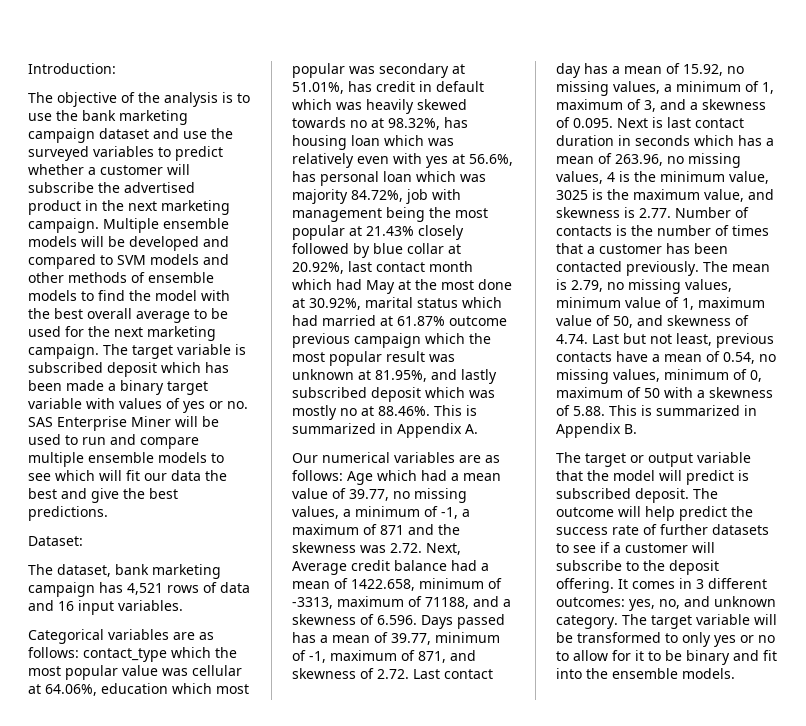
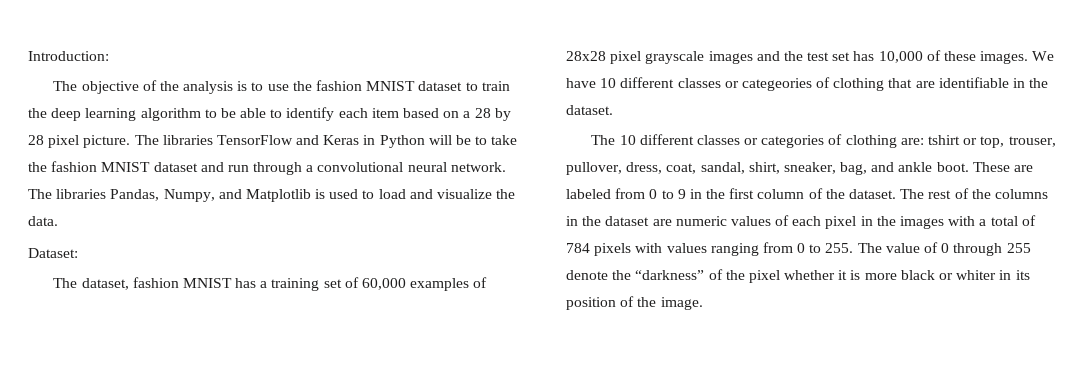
- The objective of the analysis is to use the bank marketing campaign dataset and use the surveyed variables to predict whether a customer will subscribe the advertised product in the next marketing campaign. Multiple ensemble models will be developed and compared to SVM models and other methods of ensemble models to find the model with the best overall average to be used for the next marketing campaign. The target variable is subscribed deposit which has been made a binary target variable with values of yes or no. SAS Enterprise Miner will be used to run and compare multiple ensemble models to see which will fit our data the best and give the best predictions.
+ The objective of the analysis is to use the fashion MNIST dataset to train the deep learning algorithm to be able to identify each item based on a 28 by 28 pixel picture. The libraries TensorFlow and Keras in Python will be to take the fashion MNIST dataset and run through a convolutional neural network. The libraries Pandas, Numpy, and Matplotlib is used to load and visualize the data.
  Dataset:
- The dataset, bank marketing campaign has 4,521 rows of data and 16 input variables.
- Categorical variables are as follows: contact_type which the most popular value was cellular at 64.06%, education which most popular was secondary at 51.01%, has credit in default which was heavily skewed towards no at 98.32%, has housing loan which was relatively even with yes at 56.6%, has personal loan which was majority 84.72%, job with management being the most popular at 21.43% closely followed by blue collar at 20.92%, last contact month which had May at the most done at 30.92%, marital status which had married at 61.87% outcome previous campaign which the most popular result was unknown at 81.95%, and lastly subscribed deposit which was mostly no at 88.46%. This is summarized in Appendix A.
- Our numerical variables are as follows: Age which had a mean value of 39.77, no missing values, a minimum of -1, a maximum of 871 and the skewness was 2.72. Next, Average credit balance had a mean of 1422.658, minimum of -3313, maximum of 71188, and a skewness of 6.596. Days passed has a mean of 39.77, minimum of -1, maximum of 871, and skewness of 2.72. Last contact day has a mean of 15.92, no missing values, a minimum of 1, maximum of 3, and a skewness of 0.095. Next is last contact duration in seconds which has a mean of 263.96, no missing values, 4 is the minimum value, 3025 is the maximum value, and skewness is 2.77. Number of contacts is the number of times that a customer has been contacted previously. The mean is 2.79, no missing values, minimum value of 1, maximum value of 50, and skewness of 4.74. Last but not least, previous contacts have a mean of 0.54, no missing values, minimum of 0, maximum of 50 with a skewness of 5.88. This is summarized in Appendix B.
- The target or output variable that the model will predict is subscribed deposit. The outcome will help predict the success rate of further datasets to see if a customer will subscribe to the deposit offering. It comes in 3 different outcomes: yes, no, and unknown category. The target variable will be transformed to only yes or no to allow for it to be binary and fit into the ensemble models.
+ The dataset, fashion MNIST has a training set of 60,000 examples of 28x28 pixel grayscale images and the test set has 10,000 of these images. We have 10 different classes or categeories of clothing that are identifiable in the dataset.
+ The 10 different classes or categories of clothing are: tshirt or top, trouser, pullover, dress, coat, sandal, shirt, sneaker, bag, and ankle boot. These are labeled from 0 to 9 in the first column of the dataset. The rest of the columns in the dataset are numeric values of each pixel in the images with a total of 784 pixels with values ranging from 0 to 255. The value of 0 through 255 denote the “darkness” of the pixel whether it is more black or whiter in its position of the image.

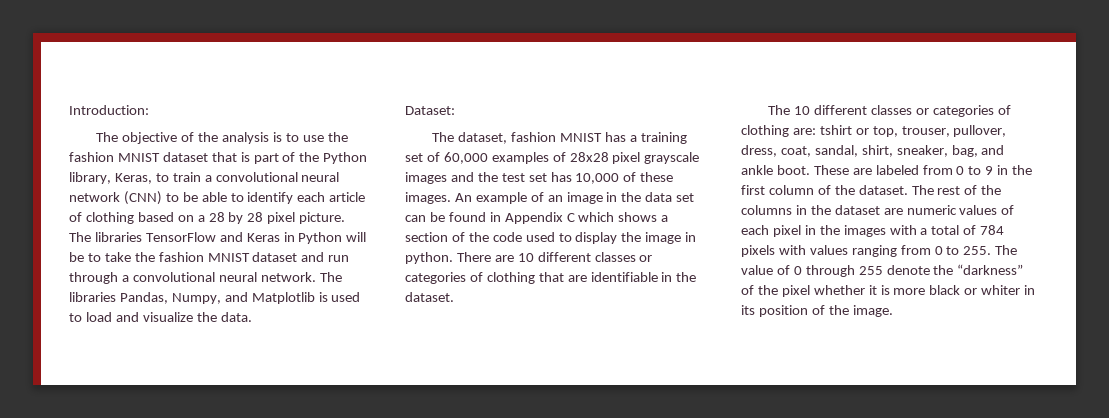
- The objective of the analysis is to use the fashion MNIST dataset to train the deep learning algorithm to be able to identify each item based on a 28 by 28 pixel picture.
+ The objective of the analysis is to use the fashion MNIST dataset that is part of the Python library, Keras, to train a convolutional neural network (CNN) to be able to identify each article of clothing based on a 28 by 28 pixel picture.
- We have 10 different classes or categeories of clothing that are identifiable in the dataset.
+ An example of an image in the data set can be found in Appendix C which shows a section of the code used to display the image in python. There are 10 different classes or categories of clothing that are identifiable in the dataset.

